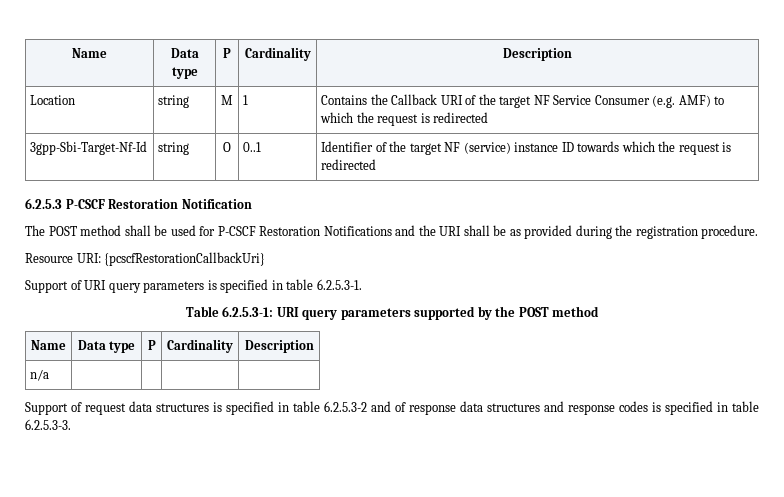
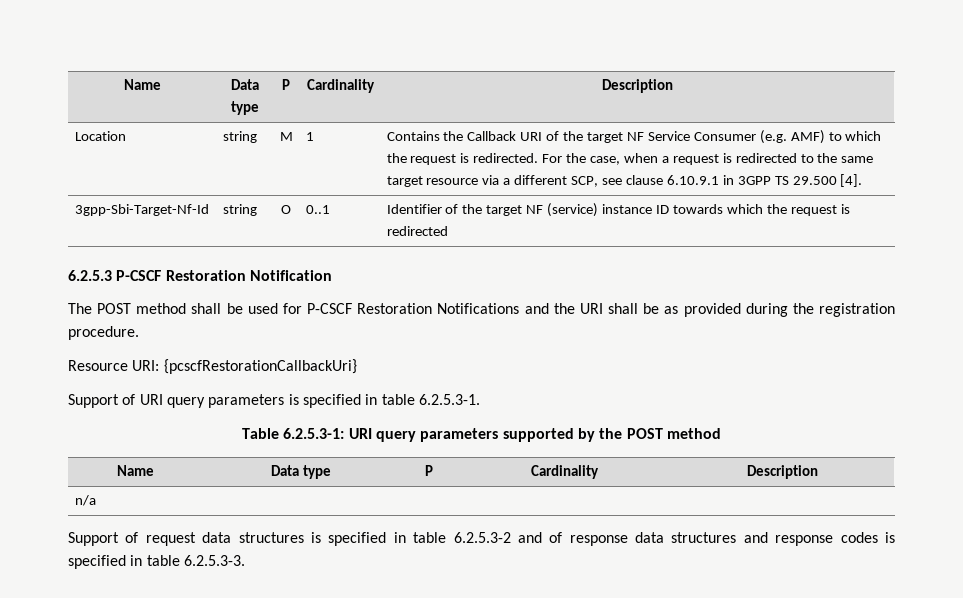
- Contains the Callback URI of the target NF Service Consumer (e.g. AMF) to which the request is redirected
+ Contains the Callback URI of the target NF Service Consumer (e.g. AMF) to which the request is redirected. For the case, when a request is redirected to the same target resource via a different SCP, see clause 6.10.9.1 in 3GPP TS 29.500 [4].

